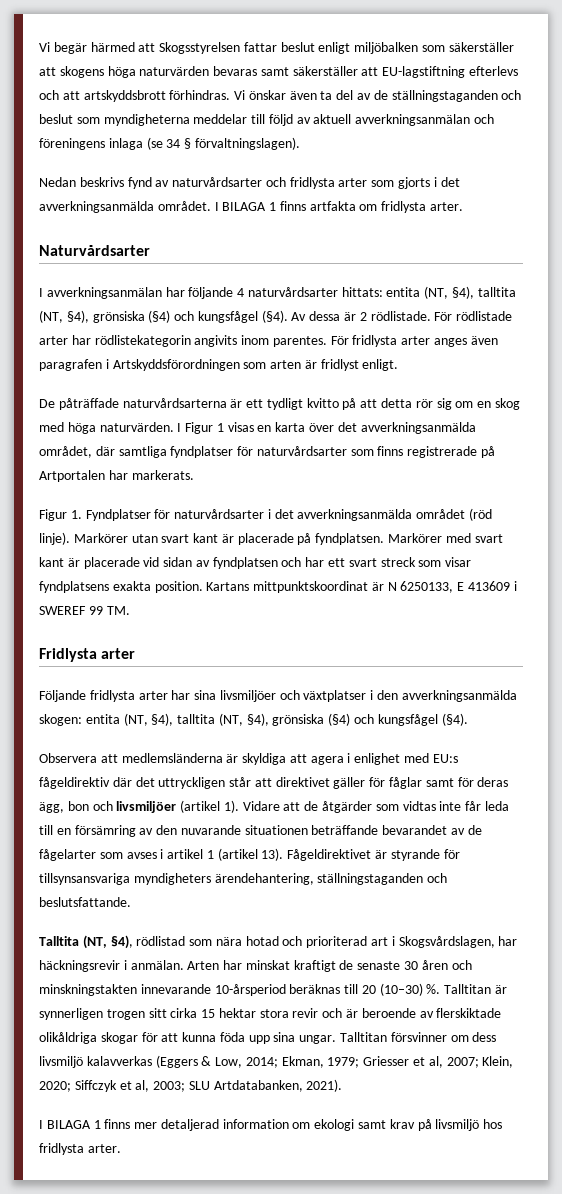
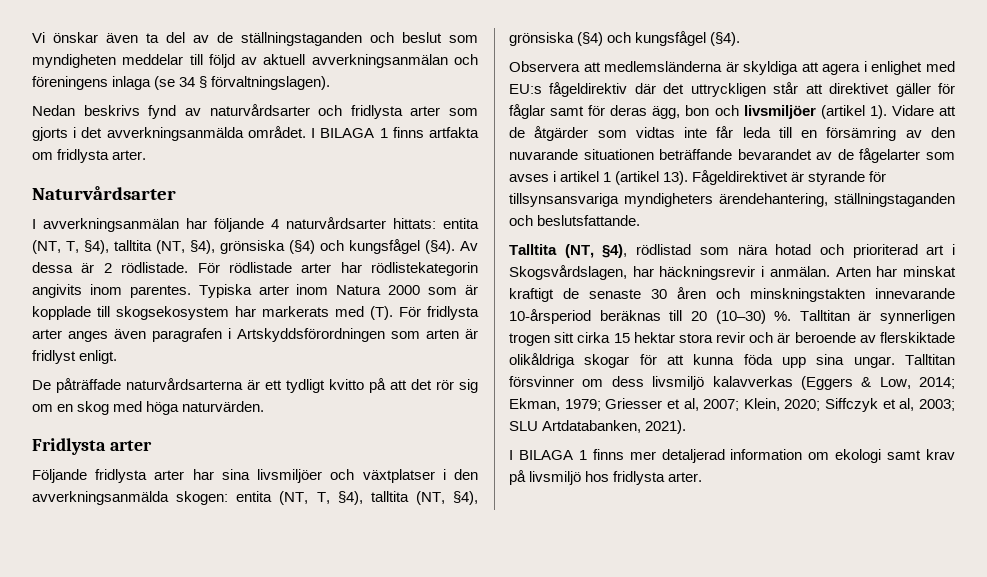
- Vi begär härmed att Skogsstyrelsen fattar beslut enligt miljöbalken som säkerställer att skogens höga naturvärden bevaras samt säkerställer att EU-lagstiftning efterlevs och att artskyddsbrott förhindras. Vi önskar även ta del av de ställningstaganden och beslut som myndigheterna meddelar till följd av aktuell avverkningsanmälan och föreningens inlaga (se 34 § förvaltningslagen).
+ Vi önskar även ta del av de ställningstaganden och beslut som myndigheten meddelar till följd av aktuell avverkningsanmälan och föreningens inlaga (se 34 § förvaltningslagen).
- I avverkningsanmälan har följande 4 naturvårdsarter hittats: entita (NT, §4), talltita (NT, §4), grönsiska (§4) och kungsfågel (§4).
+ I avverkningsanmälan har följande 4 naturvårdsarter hittats: entita (NT, T, §4), talltita (NT, §4), grönsiska (§4) och kungsfågel (§4).
- För fridlysta arter anges även paragrafen i Artskyddsförordningen som arten är fridlyst enligt.
+ Typiska arter inom Natura 2000 som är kopplade till skogsekosystem har markerats med (T). För fridlysta arter anges även paragrafen i Artskyddsförordningen som arten är fridlyst enligt.
- De påträffade naturvårdsarterna är ett tydligt kvitto på att detta rör sig om en skog med höga naturvärden. I Figur 1 visas en karta över det avverkningsanmälda området, där samtliga fyndplatser för naturvårdsarter som finns registrerade på Artportalen har markerats.
- Figur 1. Fyndplatser för naturvårdsarter i det avverkningsanmälda området (röd linje). Markörer utan svart kant är placerade på fyndplatsen. Markörer med svart kant är placerade vid sidan av fyndplatsen och har ett svart streck som visar fyndplatsens exakta position. Kartans mittpunktskoordinat är N 6250133, E 413609 i SWEREF 99 TM.
+ De påträffade naturvårdsarterna är ett tydligt kvitto på att det rör sig om en skog med höga naturvärden.
- Följande fridlysta arter har sina livsmiljöer och växtplatser i den avverkningsanmälda skogen: entita (NT, §4), talltita (NT, §4), grönsiska (§4) och kungsfågel (§4).
+ Följande fridlysta arter har sina livsmiljöer och växtplatser i den avverkningsanmälda skogen: entita (NT, T, §4), talltita (NT, §4), grönsiska (§4) och kungsfågel (§4).

